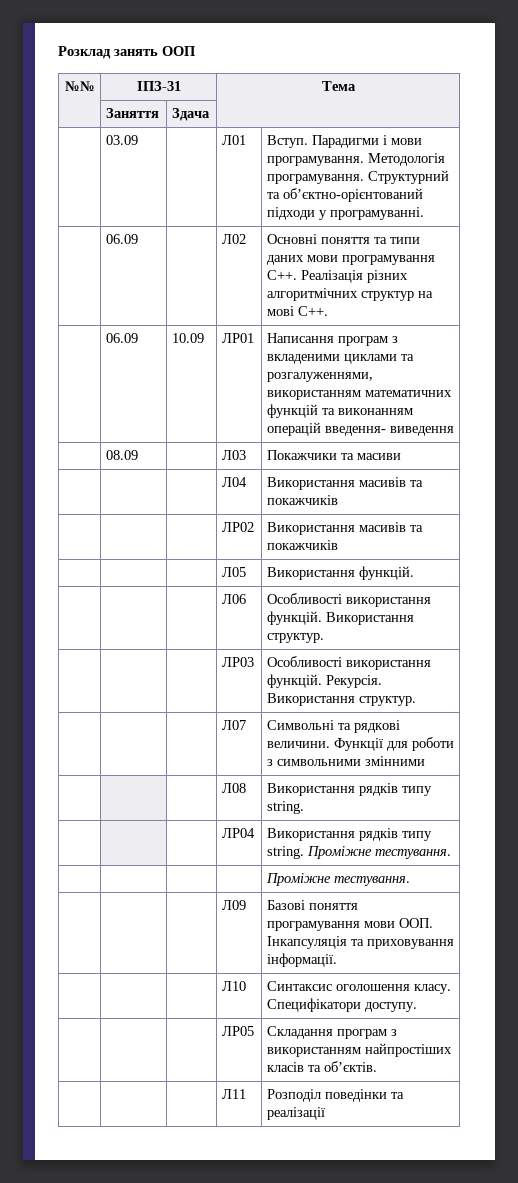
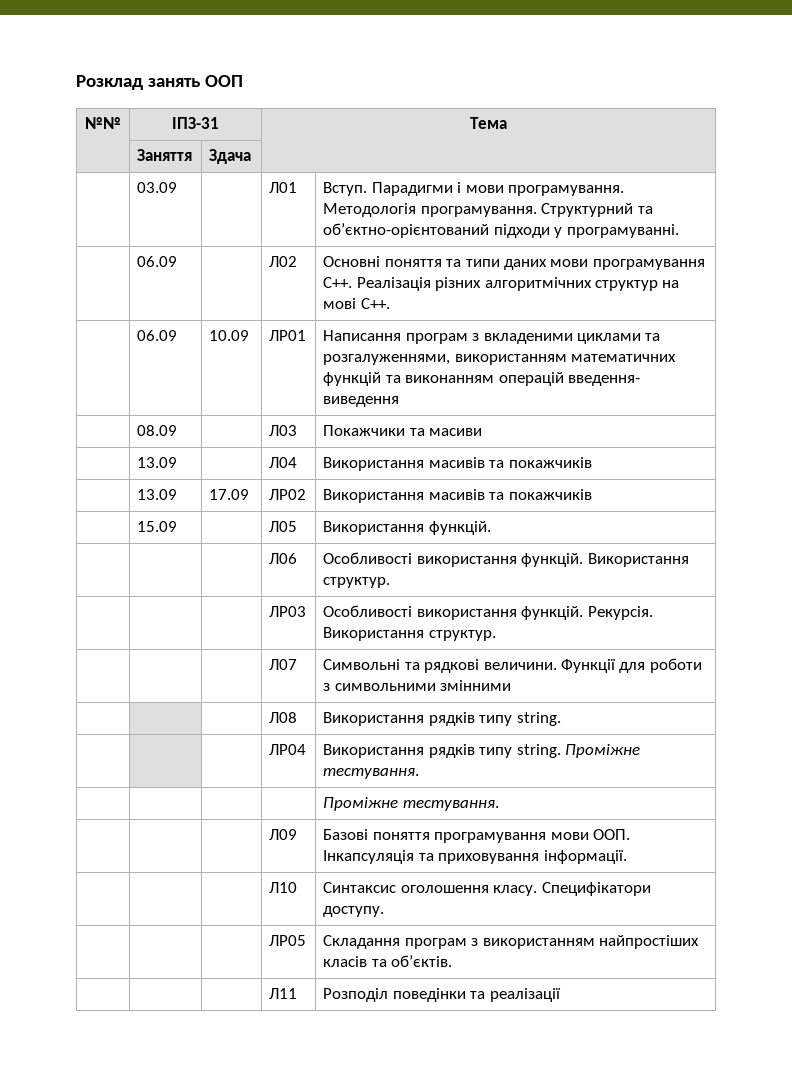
- | | | Л04 | Використання масивів та покажчиків
+ | 13.09 | | Л04 | Використання масивів та покажчиків
- | | | ЛР02 | Використання масивів та покажчиків
+ | 13.09 | 17.09 | ЛР02 | Використання масивів та покажчиків
- | | | Л05 | Використання функцій.
+ | 15.09 | | Л05 | Використання функцій.

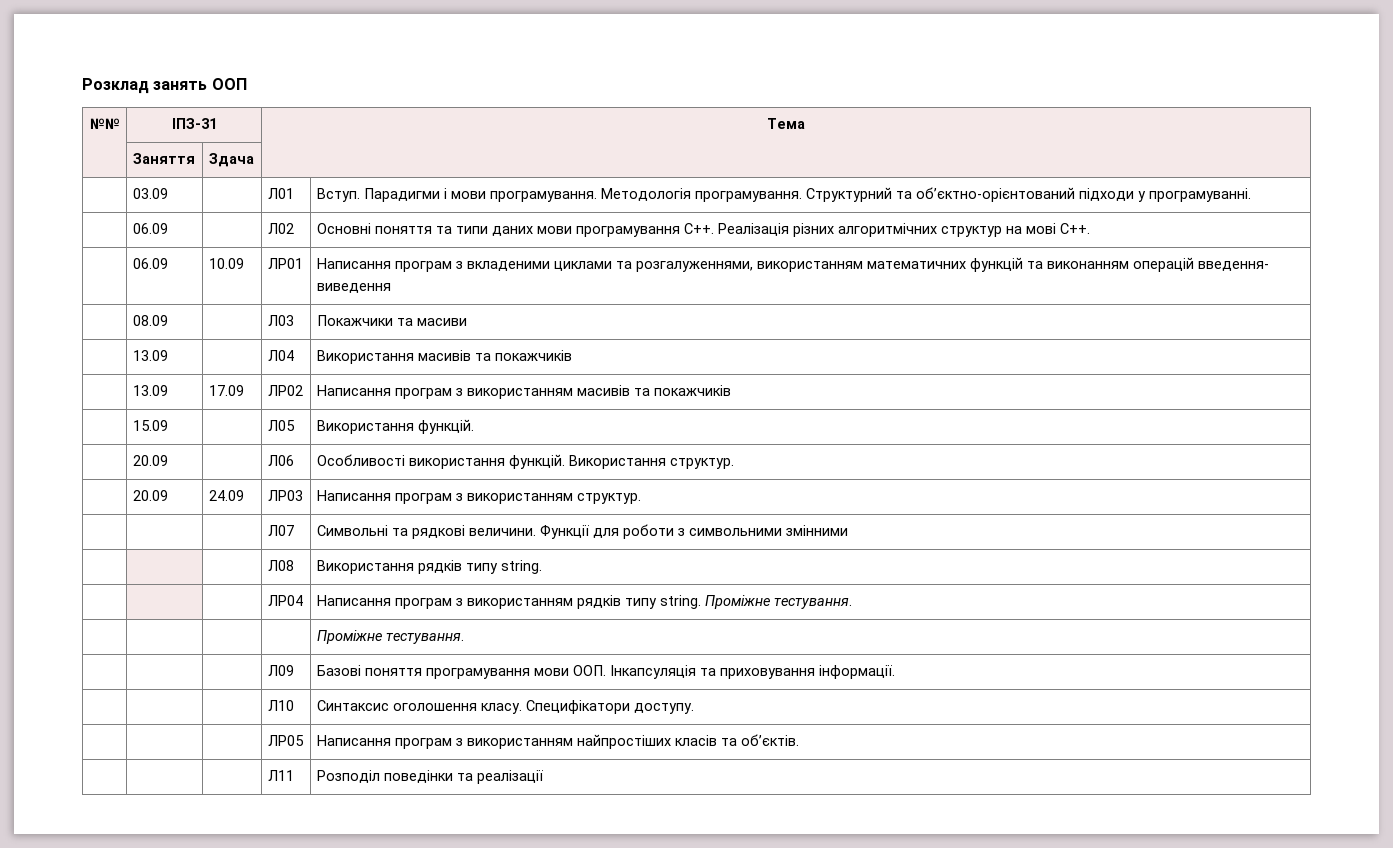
- | 13.09 | 17.09 | ЛР02 | Використання масивів та покажчиків
+ | 13.09 | 17.09 | ЛР02 | Написання програм з використанням масивів та покажчиків
- | | | Л06 | Особливості використання функцій. Використання структур.
+ | 20.09 | | Л06 | Особливості використання функцій. Використання структур.
- | | | ЛР03 | Особливості використання функцій. Рекурсія. Використання структур.
+ | 20.09 | 24.09 | ЛР03 | Написання програм з використанням структур.
- | | | ЛР04 | Використання рядків типу string. Проміжне тестування.
+ | | | ЛР04 | Написання програм з використанням рядків типу string. Проміжне тестування.
- | | | ЛР05 | Складання програм з використанням найпростіших класів та об’єктів.
+ | | | ЛР05 | Написання програм з використанням найпростіших класів та об’єктів.

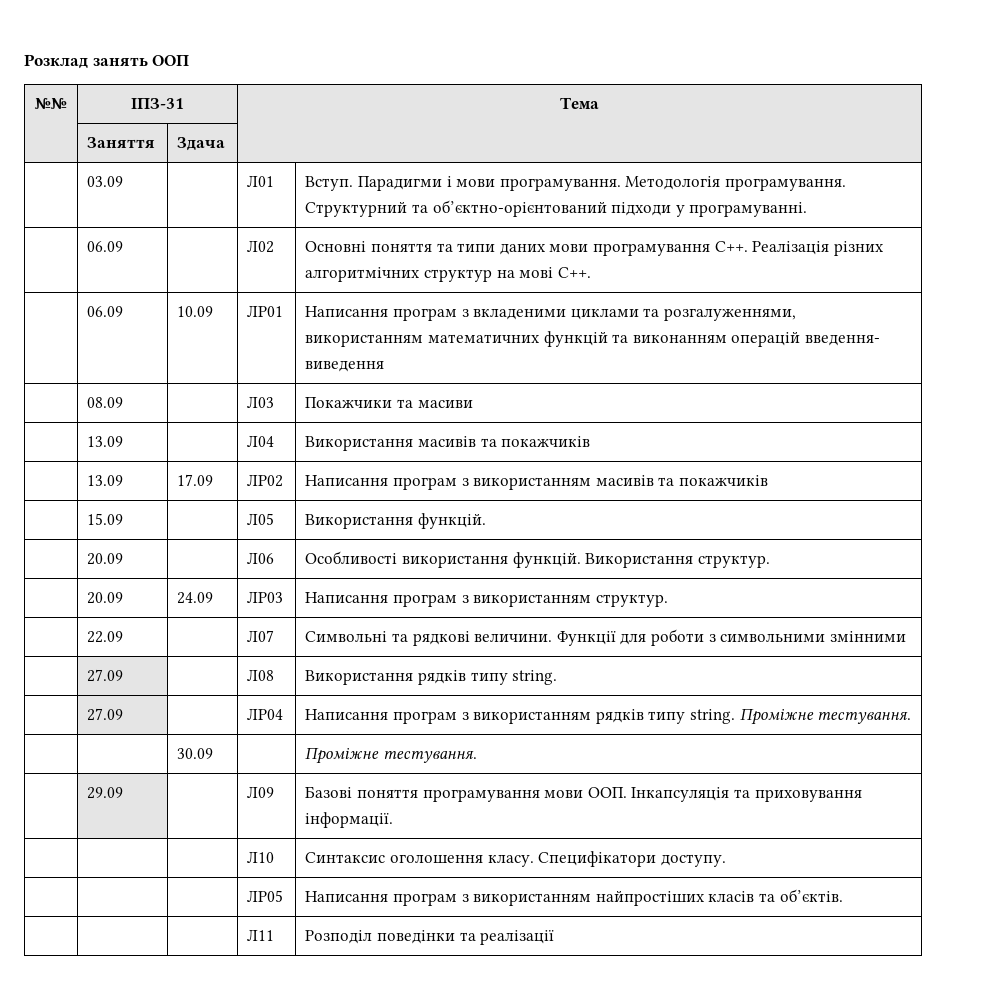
- | | | Л07 | Символьні та рядкові величини. Функції для роботи з символьними змінними
+ | 22.09 | | Л07 | Символьні та рядкові величини. Функції для роботи з символьними змінними
- | | | Л08 | Використання рядків типу string.
+ | 27.09 | | Л08 | Використання рядків типу string.
- | | | ЛР04 | Написання програм з використанням рядків типу string. Проміжне тестування.
+ | 27.09 | | ЛР04 | Написання програм з використанням рядків типу string. Проміжне тестування.
- | | | | Проміжне тестування.
- | | | Л09 | Базові поняття програмування мови ООП. Інкапсуляція та приховування інформації.
+ | | 30.09 | | Проміжне тестування.
+ | 29.09 | | Л09 | Базові поняття програмування мови ООП. Інкапсуляція та приховування інформації.

